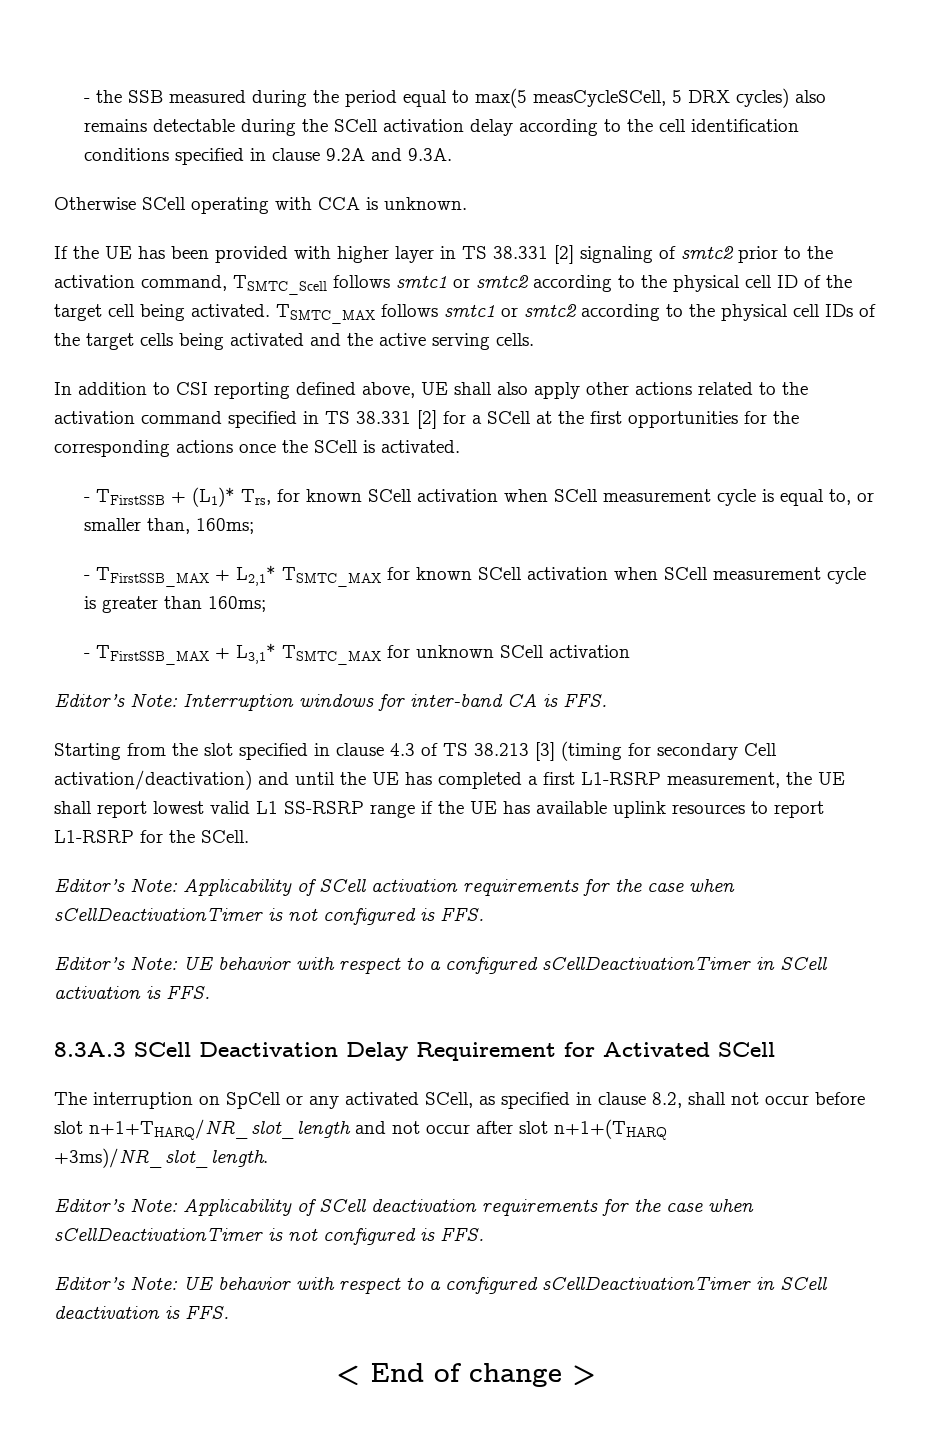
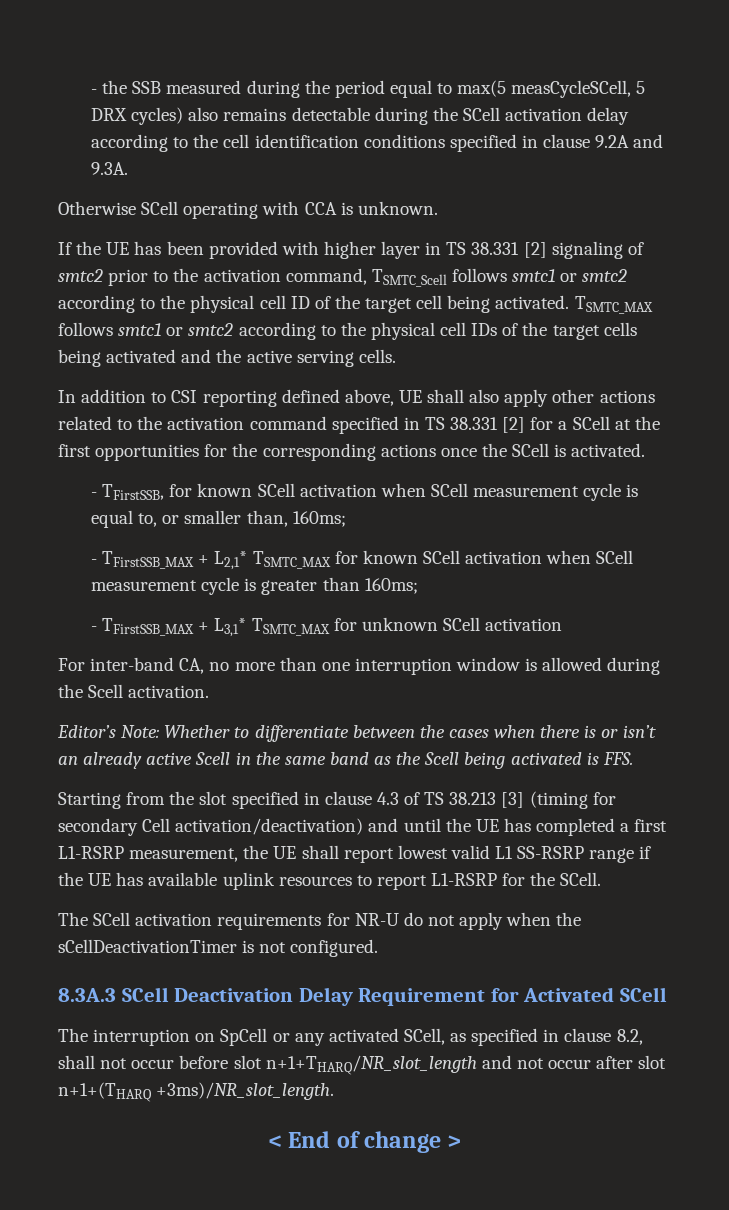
- - TFirstSSB + (L1)* Trs, for known SCell activation when SCell measurement cycle is equal to, or smaller than, 160ms;
+ - TFirstSSB, for known SCell activation when SCell measurement cycle is equal to, or smaller than, 160ms;
- Editor’s Note: Interruption windows for inter-band CA is FFS.
+ For inter-band CA, no more than one interruption window is allowed during the Scell activation.
+ Editor’s Note: Whether to differentiate between the cases when there is or isn’t an already active Scell in the same band as the Scell being activated is FFS.
- Editor’s Note: Applicability of SCell activation requirements for the case when sCellDeactivationTimer is not configured is FFS.
- Editor’s Note: UE behavior with respect to a configured sCellDeactivationTimer in SCell activation is FFS.
+ The SCell activation requirements for NR-U do not apply when the sCellDeactivationTimer is not configured.
- Editor’s Note: Applicability of SCell deactivation requirements for the case when sCellDeactivationTimer is not configured is FFS.
- Editor’s Note: UE behavior with respect to a configured sCellDeactivationTimer in SCell deactivation is FFS.

